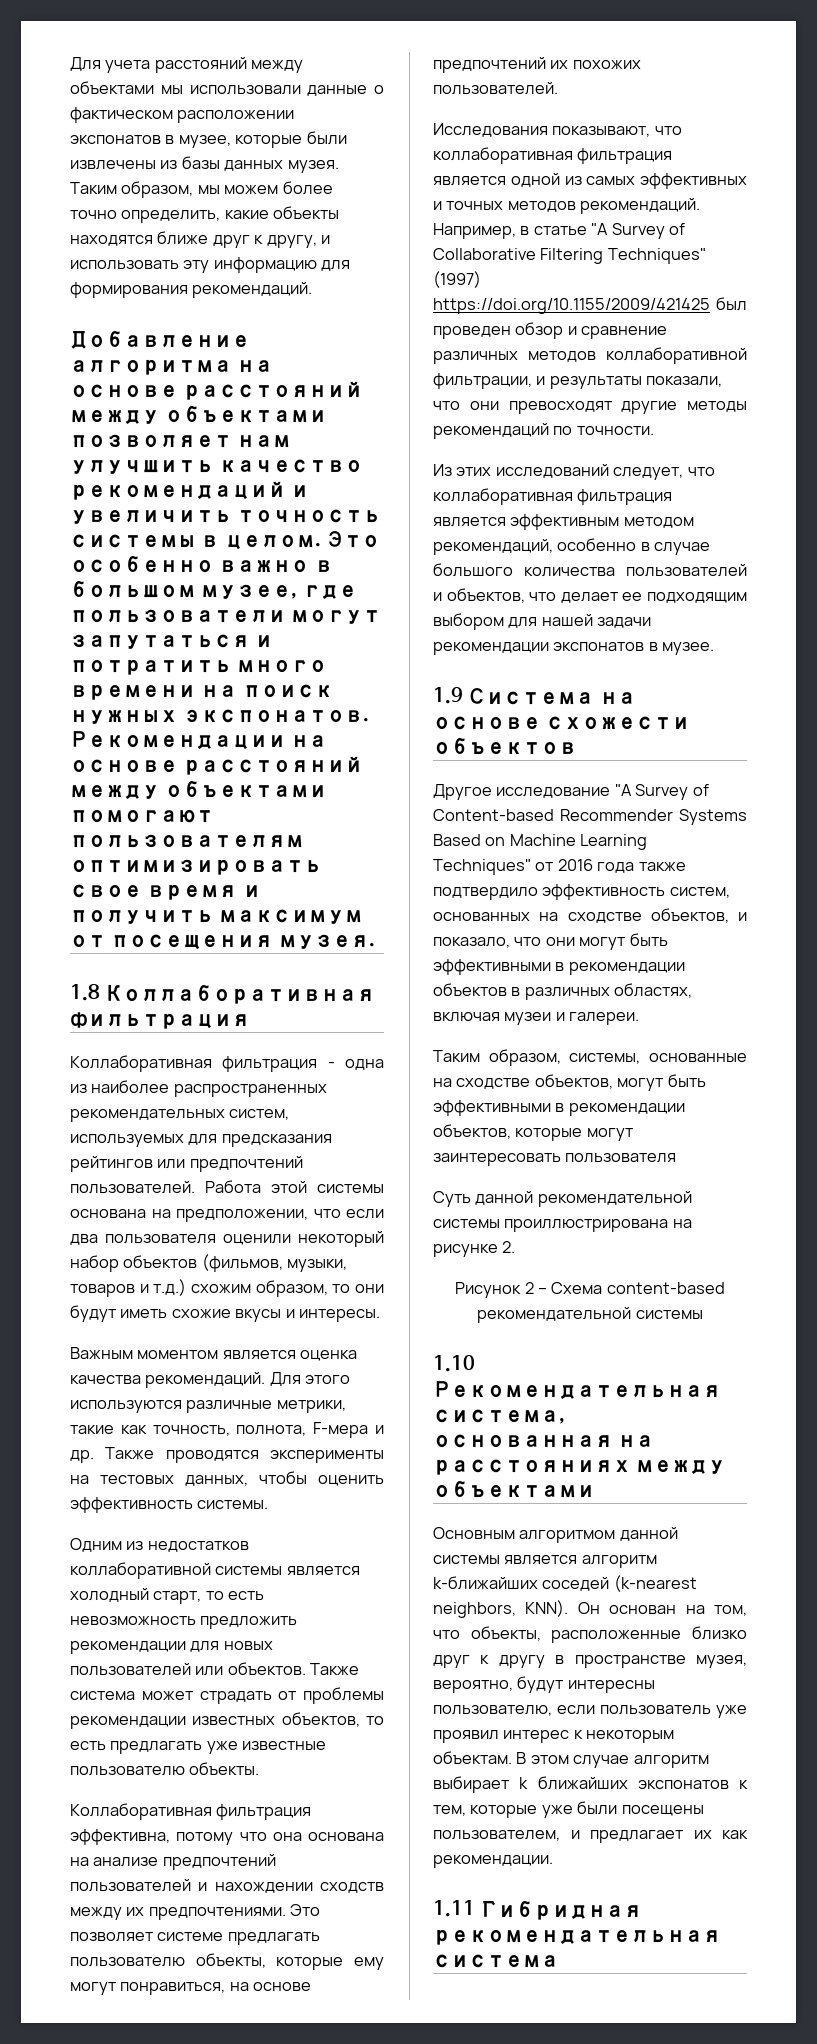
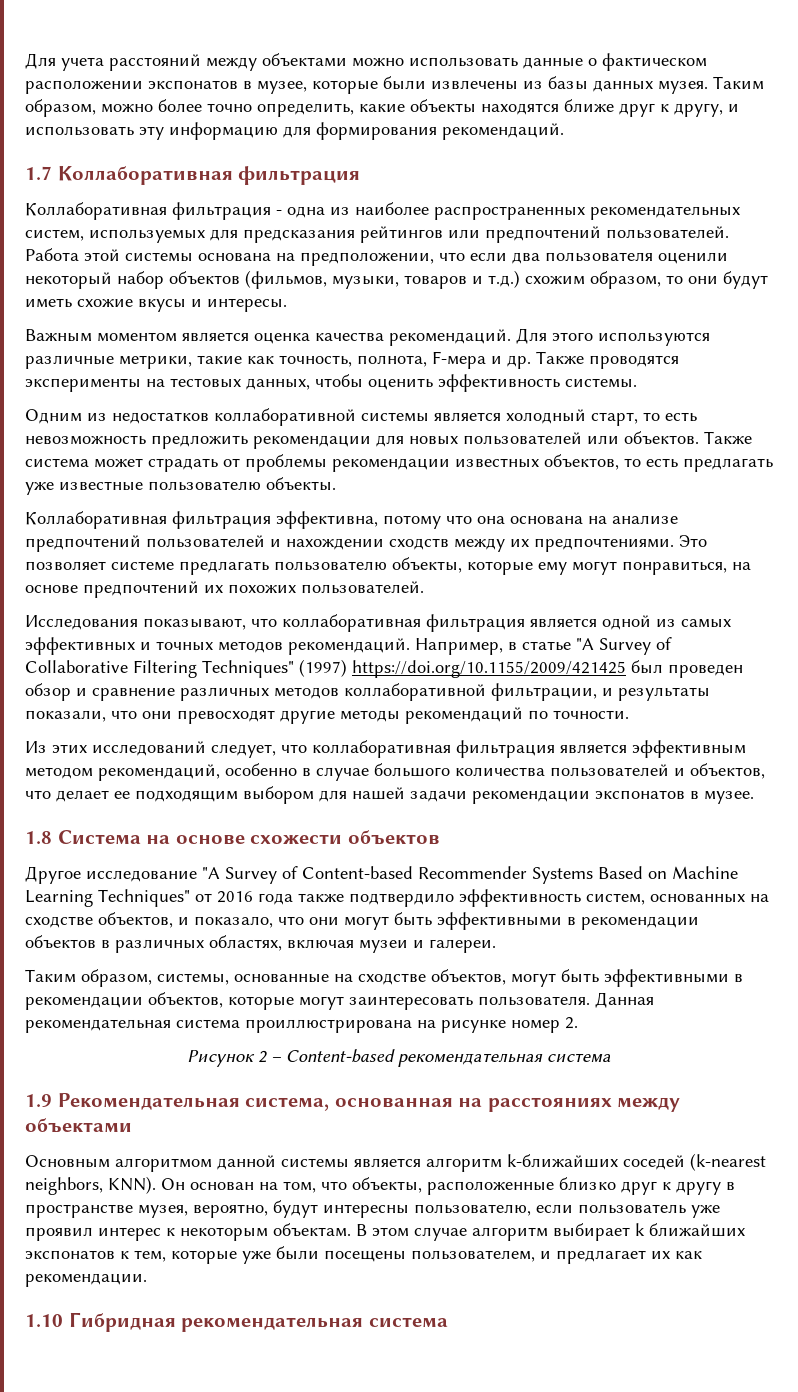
- Для учета расстояний между объектами мы использовали данные о фактическом расположении экспонатов в музее, которые были извлечены из базы данных музея.
+ Для учета расстояний между объектами можно использовать данные о фактическом расположении экспонатов в музее, которые были извлечены из базы данных музея.
- Таким образом, мы можем более точно определить, какие объекты находятся ближе друг к другу, и использовать эту информацию для формирования рекомендаций.
+ Таким образом, можно более точно определить, какие объекты находятся ближе друг к другу, и использовать эту информацию для формирования рекомендаций.
- Добавление алгоритма на основе расстояний между объектами позволяет нам улучшить качество рекомендаций и увеличить точность системы в целом. Это особенно важно в большом музее, где пользователи могут запутаться и потратить много времени на поиск нужных экспонатов. Рекомендации на основе расстояний между объектами помогают пользователям оптимизировать свое время и получить максимум от посещения музея.
- 1.8 Коллаборативная фильтрация
+ 1.7 Коллаборативная фильтрация
- 1.9 Система на основе схожести объектов
+ 1.8 Система на основе схожести объектов
- Таким образом, системы, основанные на сходстве объектов, могут быть эффективными в рекомендации объектов, которые могут заинтересовать пользователя
- Суть данной рекомендательной системы проиллюстрирована на рисунке 2.
+ Таким образом, системы, основанные на сходстве объектов, могут быть эффективными в рекомендации объектов, которые могут заинтересовать пользователя. Данная рекомендательная система проиллюстрирована на рисунке номер 2.
- Рисунок 2 – Схема content-based рекомендательной системы
- 1.10 Рекомендательная система, основанная на расстояниях между объектами
+ Рисунок 2 – Content-based рекомендательная система
+ 1.9 Рекомендательная система, основанная на расстояниях между объектами
- 1.11 Гибридная рекомендательная система
+ 1.10 Гибридная рекомендательная система

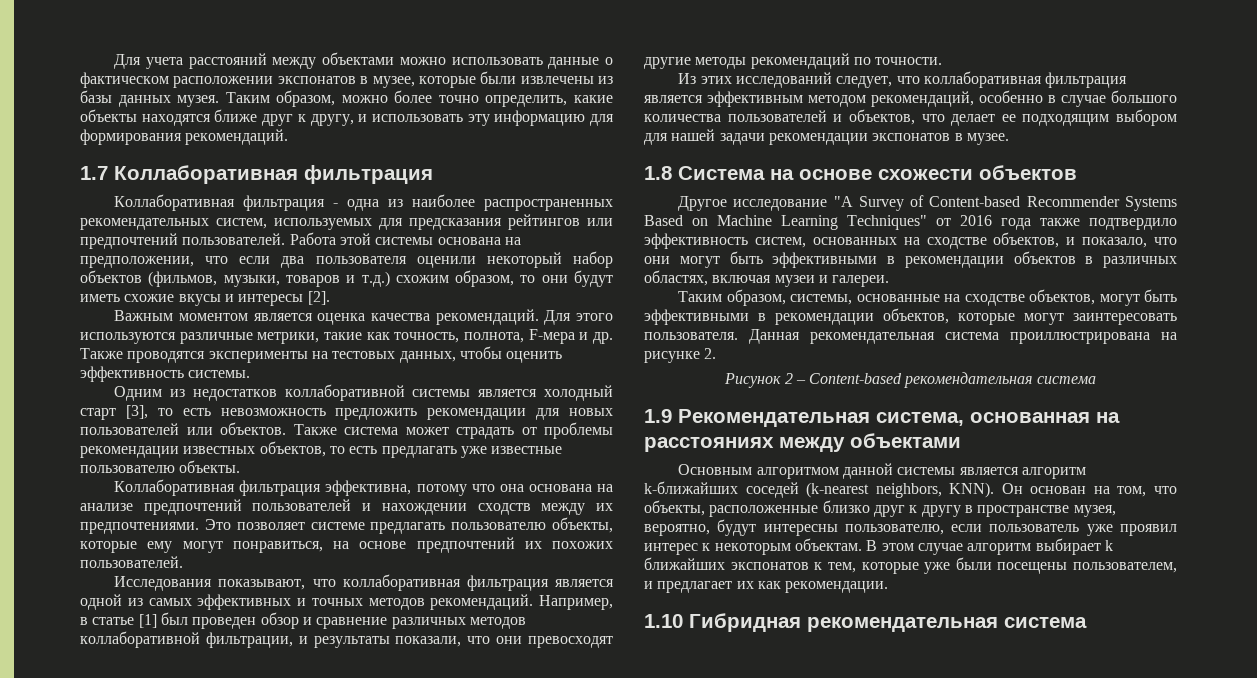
- Работа этой системы основана на предположении, что если два пользователя оценили некоторый набор объектов (фильмов, музыки, товаров и т.д.) схожим образом, то они будут иметь схожие вкусы и интересы.
+ Работа этой системы основана на предположении, что если два пользователя оценили некоторый набор объектов (фильмов, музыки, товаров и т.д.) схожим образом, то они будут иметь схожие вкусы и интересы [2].
- Одним из недостатков коллаборативной системы является холодный старт, то есть невозможность предложить рекомендации для новых пользователей или объектов.
+ Одним из недостатков коллаборативной системы является холодный старт [3], то есть невозможность предложить рекомендации для новых пользователей или объектов.
- Например, в статье "A Survey of Collaborative Filtering Techniques" (1997) https://doi.org/10.1155/2009/421425 был проведен обзор и сравнение различных методов коллаборативной фильтрации, и результаты показали, что они превосходят другие методы рекомендаций по точности.
+ Например, в статье [1] был проведен обзор и сравнение различных методов коллаборативной фильтрации, и результаты показали, что они превосходят другие методы рекомендаций по точности.
- Данная рекомендательная система проиллюстрирована на рисунке номер 2.
+ Данная рекомендательная система проиллюстрирована на рисунке 2.

